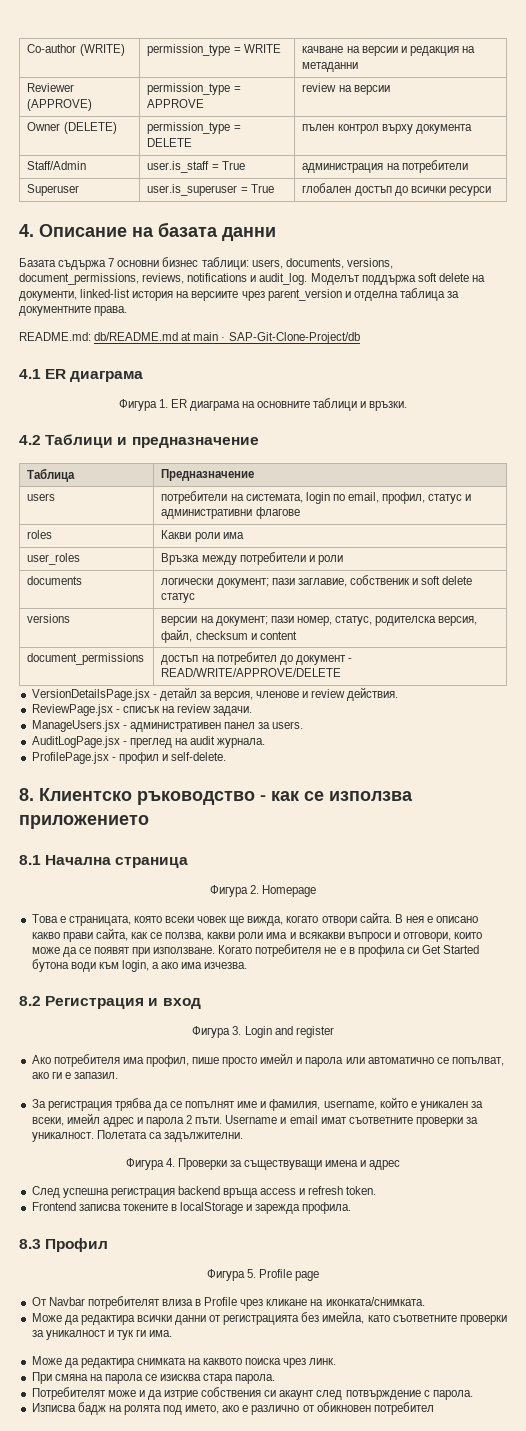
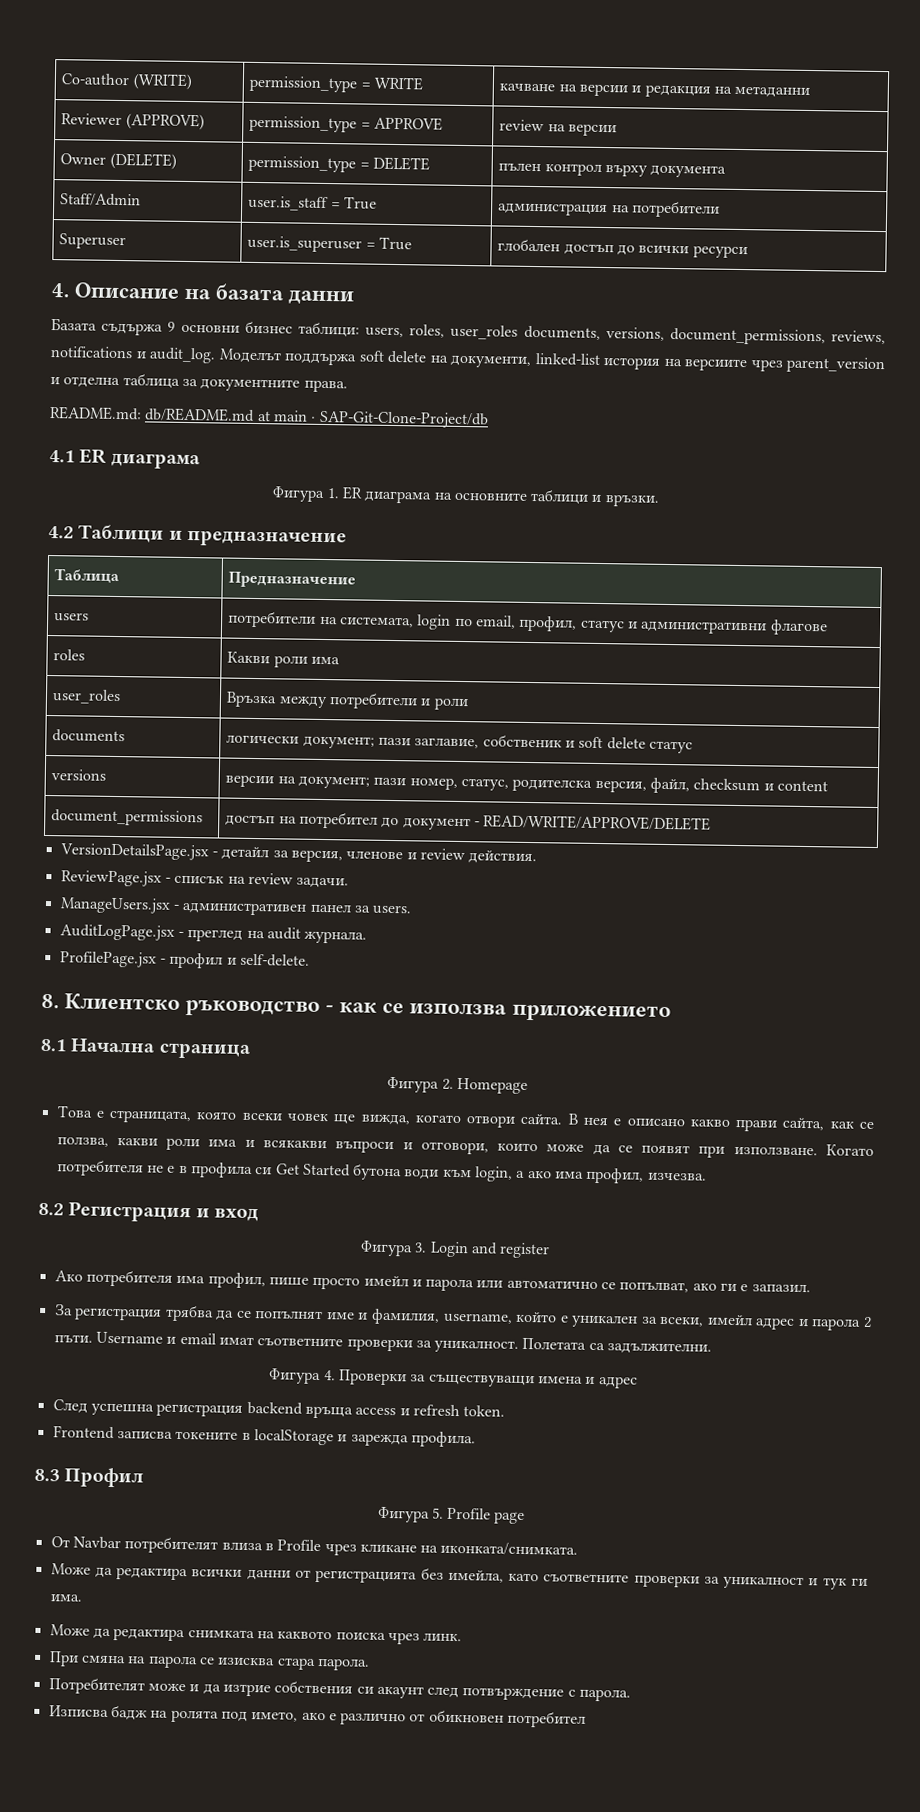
- Базата съдържа 7 основни бизнес таблици: users, documents, versions, document_permissions, reviews, notifications и audit_log.
+ Базата съдържа 9 основни бизнес таблици: users, roles, user_roles documents, versions, document_permissions, reviews, notifications и audit_log.
- Когато потребителя не е в профила си Get Started бутона води към login, а ако има изчезва.
+ Когато потребителя не е в профила си Get Started бутона води към login, а ако има профил, изчезва.

